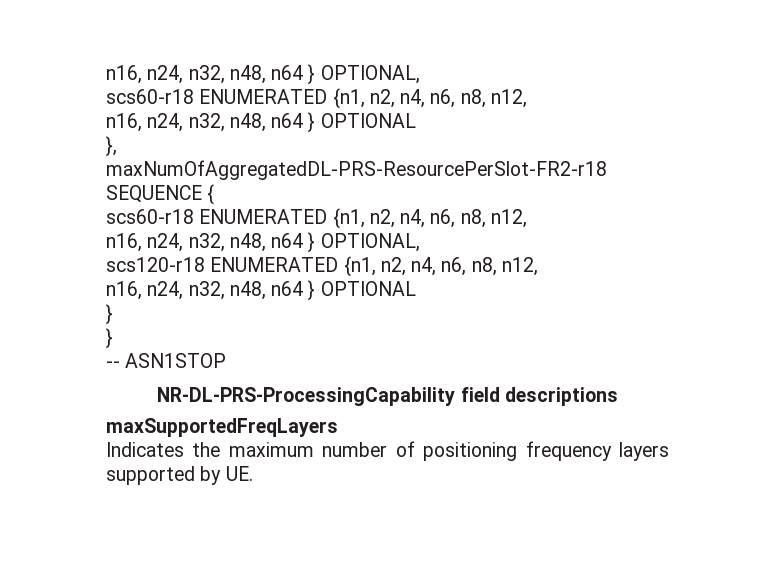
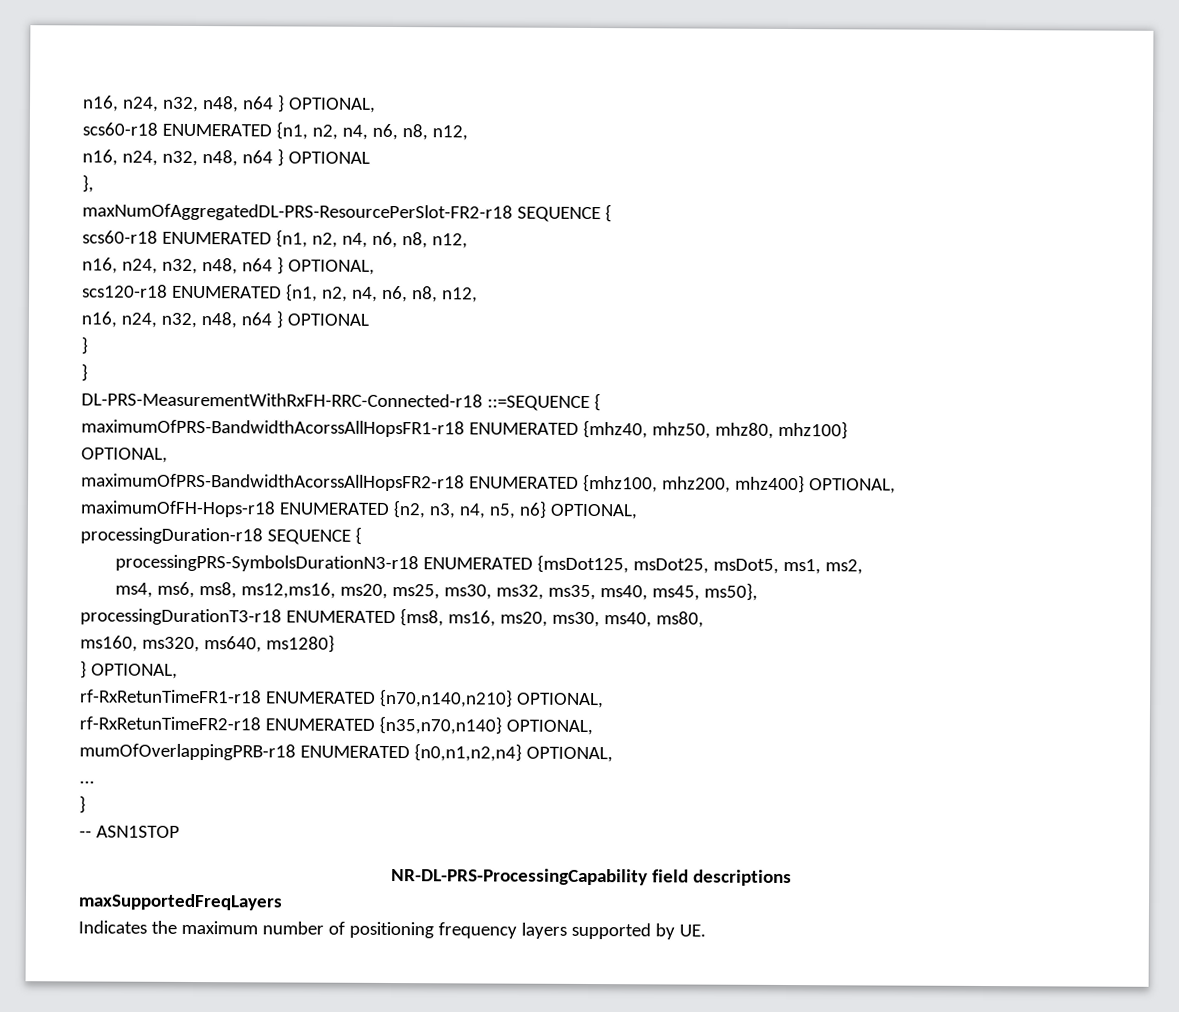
+ DL-PRS-MeasurementWithRxFH-RRC-Connected-r18 ::=SEQUENCE {
+ maximumOfPRS-BandwidthAcorssAllHopsFR1-r18 ENUMERATED {mhz40, mhz50, mhz80, mhz100}
+ OPTIONAL,
+ maximumOfPRS-BandwidthAcorssAllHopsFR2-r18 ENUMERATED {mhz100, mhz200, mhz400} OPTIONAL,
+ maximumOfFH-Hops-r18 ENUMERATED {n2, n3, n4, n5, n6} OPTIONAL,
+ processingDuration-r18 SEQUENCE {
+ processingPRS-SymbolsDurationN3-r18 ENUMERATED {msDot125, msDot25, msDot5, ms1, ms2,
+ ms4, ms6, ms8, ms12,ms16, ms20, ms25, ms30, ms32, ms35, ms40, ms45, ms50},
+ processingDurationT3-r18 ENUMERATED {ms8, ms16, ms20, ms30, ms40, ms80,
+ ms160, ms320, ms640, ms1280}
+ } OPTIONAL,
+ rf-RxRetunTimeFR1-r18 ENUMERATED {n70,n140,n210} OPTIONAL,
+ rf-RxRetunTimeFR2-r18 ENUMERATED {n35,n70,n140} OPTIONAL,
+ mumOfOverlappingPRB-r18 ENUMERATED {n0,n1,n2,n4} OPTIONAL,
+ ...
+ }

